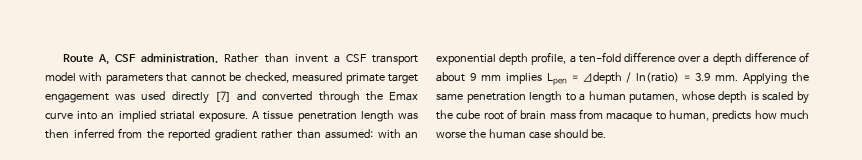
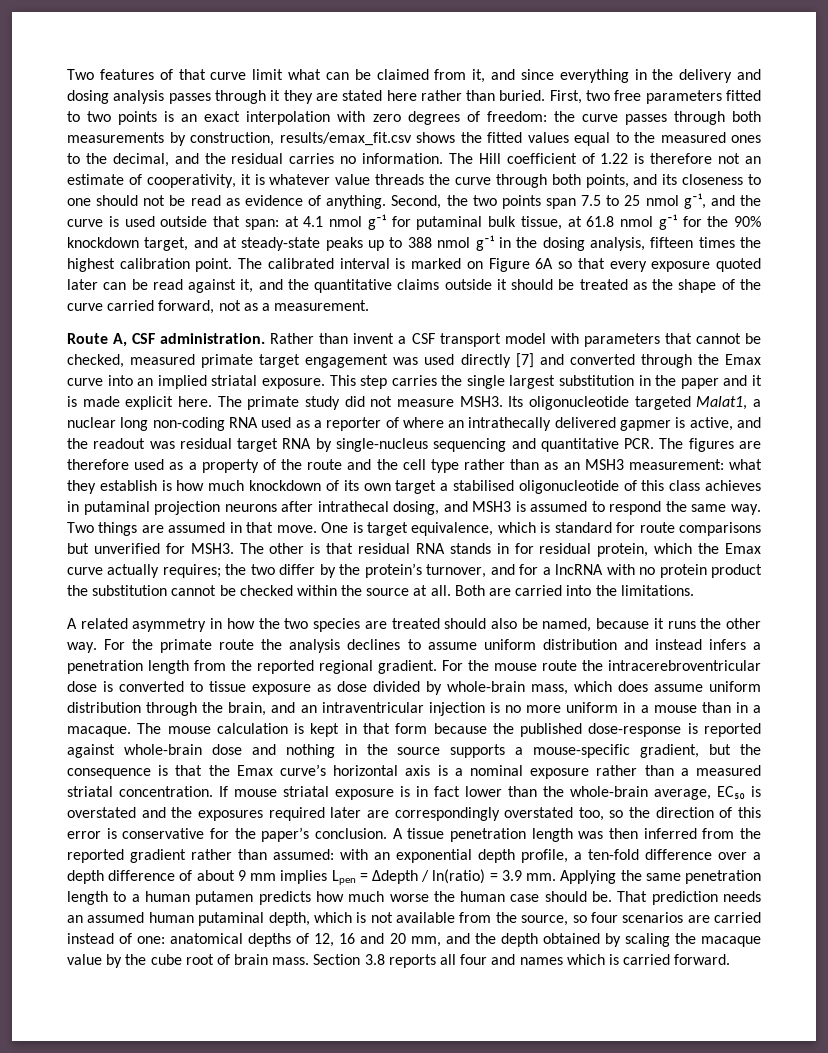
+ Two features of that curve limit what can be claimed from it, and since everything in the delivery and dosing analysis passes through it they are stated here rather than buried. First, two free parameters fitted to two points is an exact interpolation with zero degrees of freedom: the curve passes through both measurements by construction, results/emax_fit.csv shows the fitted values equal to the measured ones to the decimal, and the residual carries no information. The Hill coefficient of 1.22 is therefore not an estimate of cooperativity, it is whatever value threads the curve through both points, and its closeness to one should not be read as evidence of anything. Second, the two points span 7.5 to 25 nmol g⁻¹, and the curve is used outside that span: at 4.1 nmol g⁻¹ for putaminal bulk tissue, at 61.8 nmol g⁻¹ for the 90% knockdown target, and at steady-state peaks up to 388 nmol g⁻¹ in the dosing analysis, fifteen times the highest calibration point. The calibrated interval is marked on Figure 6A so that every exposure quoted later can be read against it, and the quantitative claims outside it should be treated as the shape of the curve carried forward, not as a measurement.
+ This step carries the single largest substitution in the paper and it is made explicit here. The primate study did not measure MSH3. Its oligonucleotide targeted Malat1, a nuclear long non-coding RNA used as a reporter of where an intrathecally delivered gapmer is active, and the readout was residual target RNA by single-nucleus sequencing and quantitative PCR. The figures are therefore used as a property of the route and the cell type rather than as an MSH3 measurement: what they establish is how much knockdown of its own target a stabilised oligonucleotide of this class achieves in putaminal projection neurons after intrathecal dosing, and MSH3 is assumed to respond the same way. Two things are assumed in that move. One is target equivalence, which is standard for route comparisons but unverified for MSH3. The other is that residual RNA stands in for residual protein, which the Emax curve actually requires; the two differ by the protein’s turnover, and for a lncRNA with no protein product the substitution cannot be checked within the source at all. Both are carried into the limitations.
+ A related asymmetry in how the two species are treated should also be named, because it runs the other way. For the primate route the analysis declines to assume uniform distribution and instead infers a penetration length from the reported regional gradient. For the mouse route the intracerebroventricular dose is converted to tissue exposure as dose divided by whole-brain mass, which does assume uniform distribution through the brain, and an intraventricular injection is no more uniform in a mouse than in a macaque. The mouse calculation is kept in that form because the published dose-response is reported against whole-brain dose and nothing in the source supports a mouse-specific gradient, but the consequence is that the Emax curve’s horizontal axis is a nominal exposure rather than a measured striatal concentration. If mouse striatal exposure is in fact lower than the whole-brain average, EC₅₀ is overstated and the exposures required later are correspondingly overstated too, so the direction of this error is conservative for the paper’s conclusion.
- Applying the same penetration length to a human putamen, whose depth is scaled by the cube root of brain mass from macaque to human, predicts how much worse the human case should be.
+ Applying the same penetration length to a human putamen predicts how much worse the human case should be.
+ That prediction needs an assumed human putaminal depth, which is not available from the source, so four scenarios are carried instead of one: anatomical depths of 12, 16 and 20 mm, and the depth obtained by scaling the macaque value by the cube root of brain mass. Section 3.8 reports all four and names which is carried forward.

